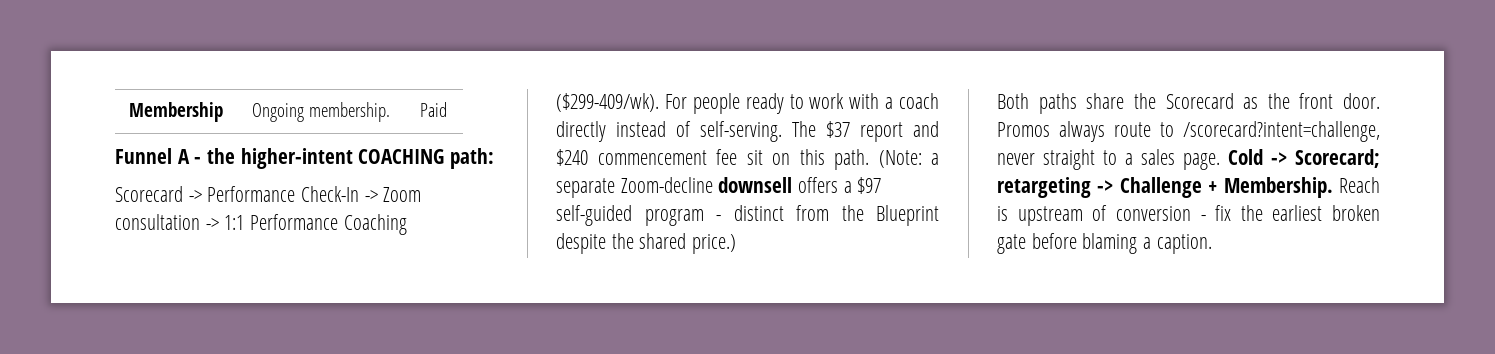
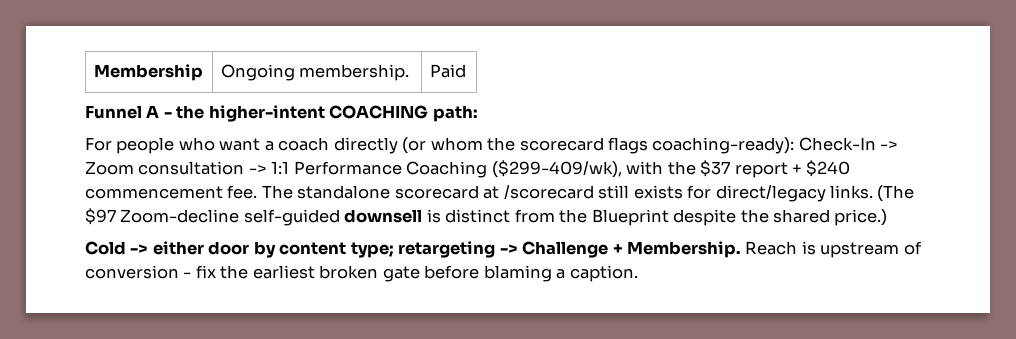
- Scorecard -> Performance Check-In -> Zoom consultation -> 1:1 Performance Coaching ($299-409/wk). For people ready to work with a coach directly instead of self-serving. The $37 report and $240 commencement fee sit on this path. (Note: a separate Zoom-decline downsell offers a $97 self-guided program - distinct from the Blueprint despite the shared price.)
+ For people who want a coach directly (or whom the scorecard flags coaching-ready): Check-In -> Zoom consultation -> 1:1 Performance Coaching ($299-409/wk), with the $37 report + $240 commencement fee. The standalone scorecard at /scorecard still exists for direct/legacy links. (The $97 Zoom-decline self-guided downsell is distinct from the Blueprint despite the shared price.)
- Both paths share the Scorecard as the front door. Promos always route to /scorecard?intent=challenge, never straight to a sales page. Cold -> Scorecard; retargeting -> Challenge + Membership.
+ Cold -> either door by content type; retargeting -> Challenge + Membership.

